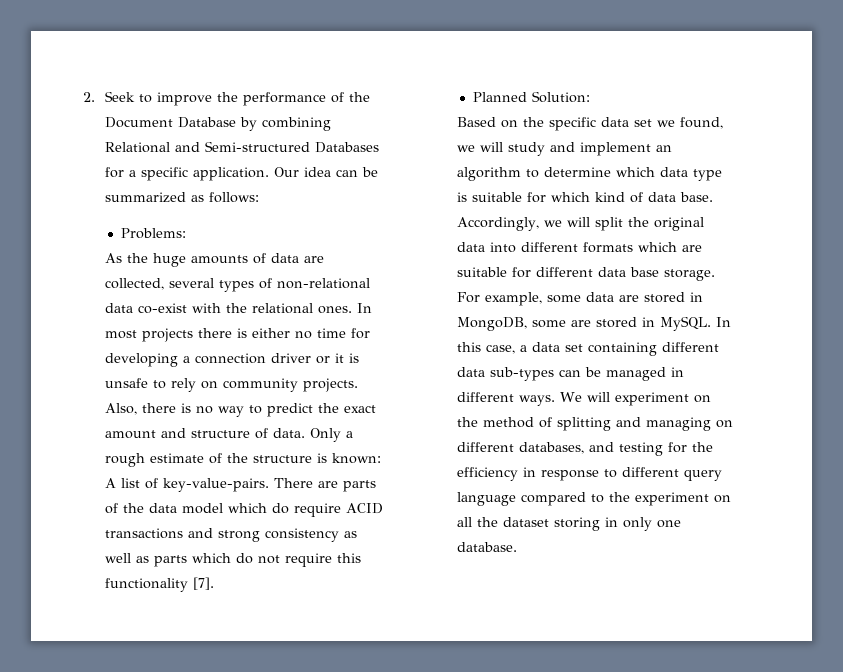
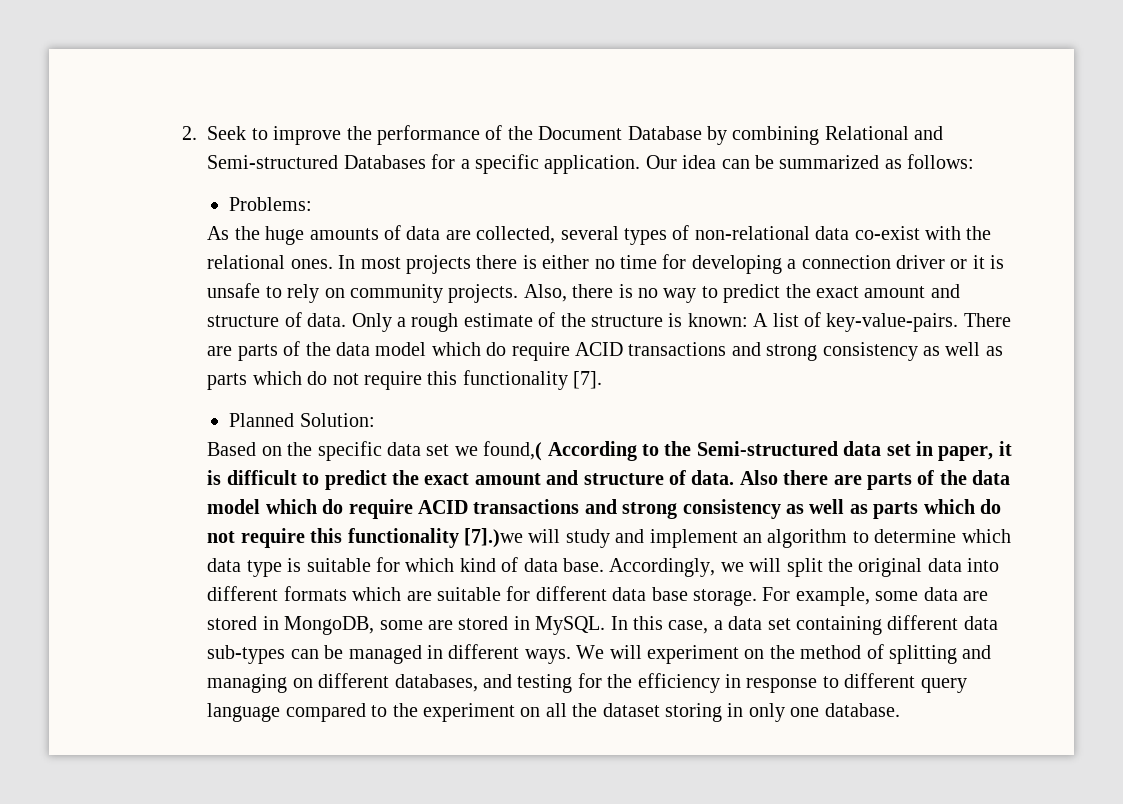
- Based on the specific data set we found, we will study and implement an algorithm to determine which data type is suitable for which kind of data base.
+ Based on the specific data set we found,( According to the Semi-structured data set in paper, it is difficult to predict the exact amount and structure of data. Also there are parts of the data model which do require ACID transactions and strong consistency as well as parts which do not require this functionality [7].)we will study and implement an algorithm to determine which data type is suitable for which kind of data base.

